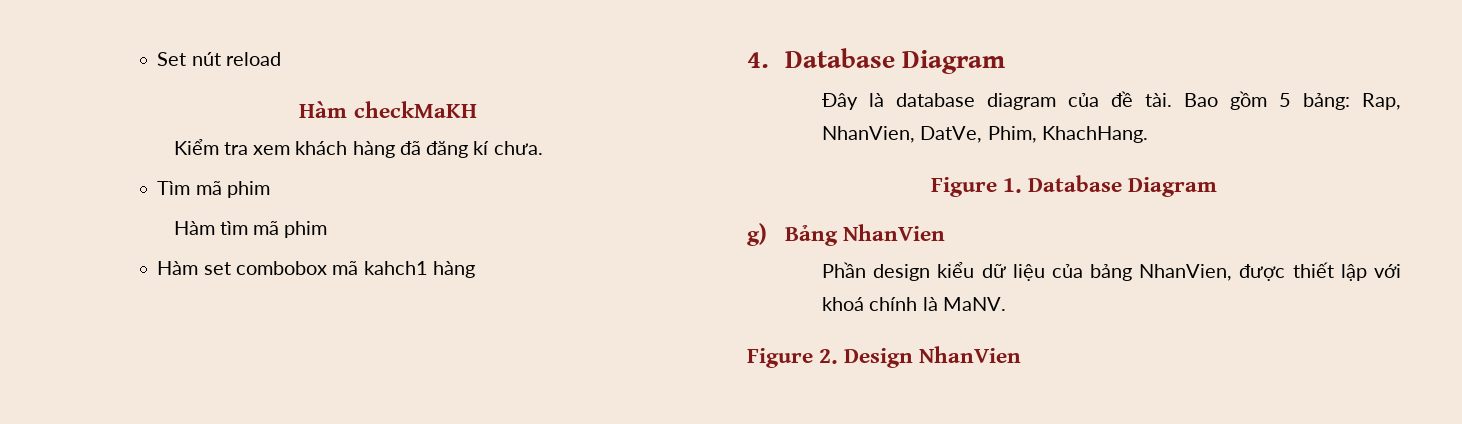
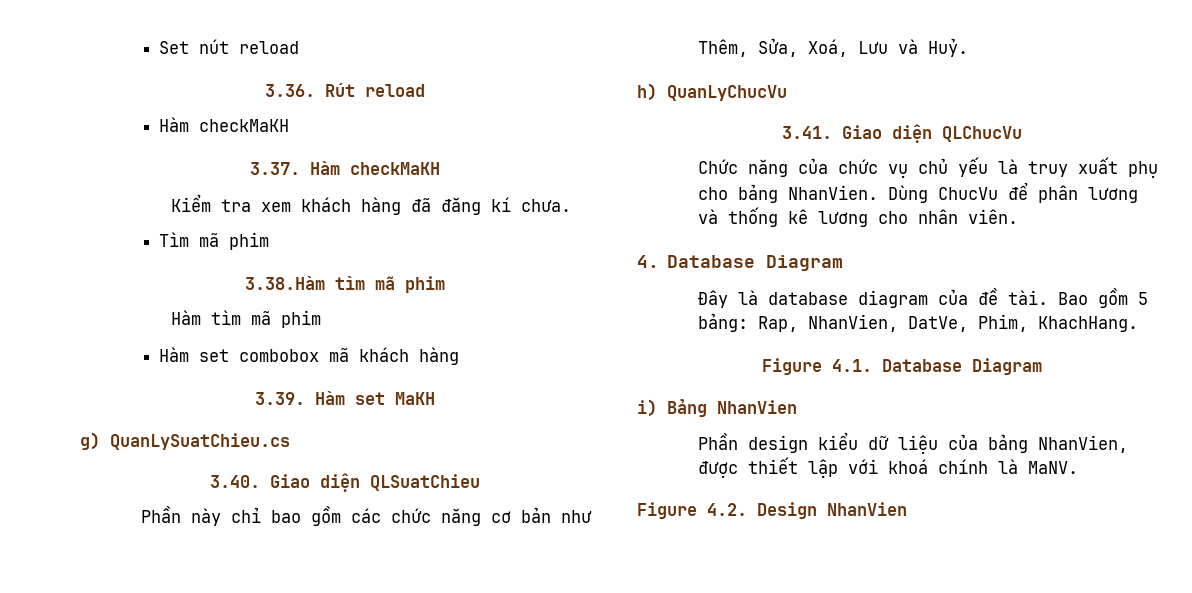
+ 3.36. Rút reload
  Hàm checkMaKH
+ 3.37. Hàm checkMaKH
+ 3.38.Hàm tìm mã phim
- Hàm set combobox mã kahch1 hàng
+ Hàm set combobox mã khách hàng
+ 3.39. Hàm set MaKH
+ g) QuanLySuatChieu.cs
+ 3.40. Giao diện QLSuatChieu
+ Phần này chỉ bao gồm các chức năng cơ bản như Thêm, Sửa, Xoá, Lưu và Huỷ.
+ h) QuanLyChucVu
+ 3.41. Giao diện QLChucVu
+ Chức năng của chức vụ chủ yếu là truy xuất phụ cho bảng NhanVien. Dùng ChucVu để phân lương và thống kê lương cho nhân viên.
- Figure 1. Database Diagram
- g) Bảng NhanVien
+ Figure 4.1. Database Diagram
+ i) Bảng NhanVien
- Figure 2. Design NhanVien
+ Figure 4.2. Design NhanVien

